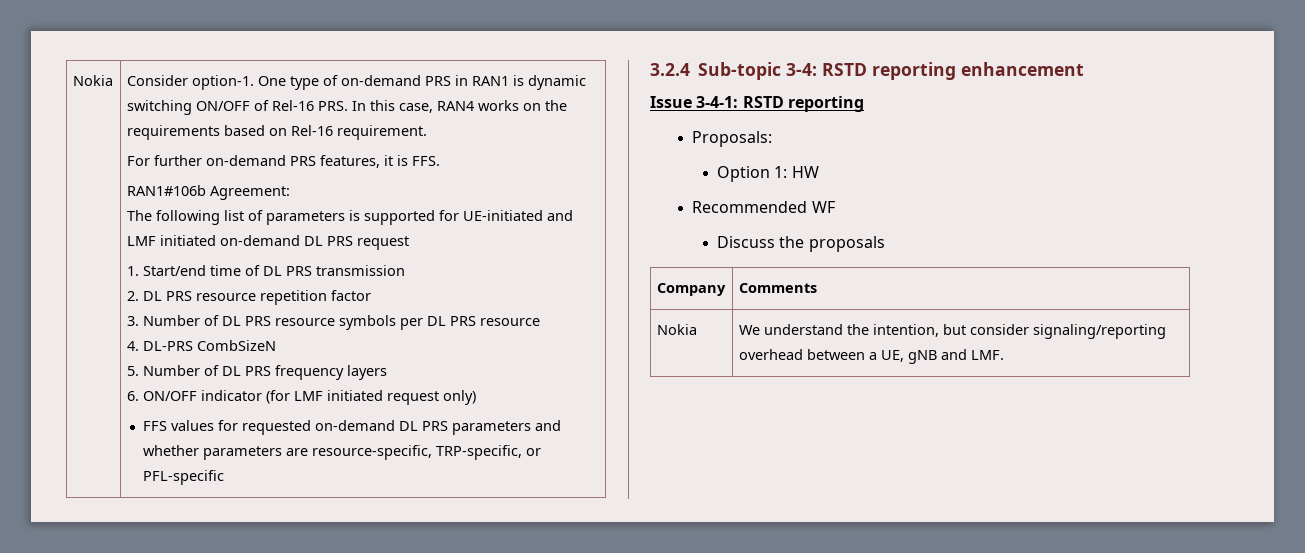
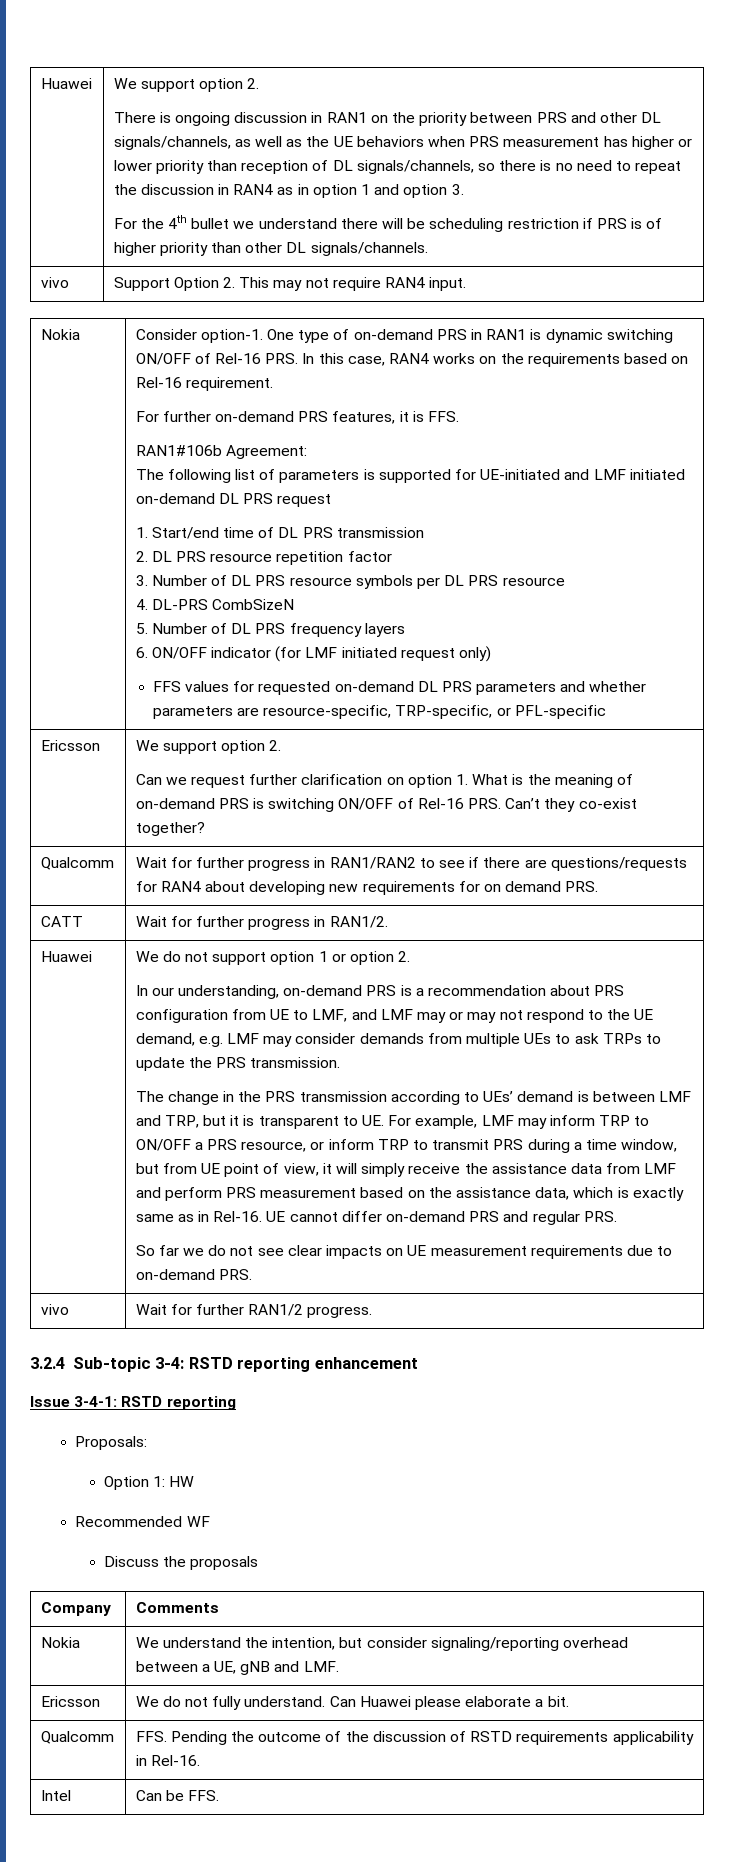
+ Huawei | We support option 2.
+ There is ongoing discussion in RAN1 on the priority between PRS and other DL signals/channels, as well as the UE behaviors when PRS measurement has higher or lower priority than reception of DL signals/channels, so there is no need to repeat the discussion in RAN4 as in option 1 and option 3.
+ For the 4th bullet we understand there will be scheduling restriction if PRS is of higher priority than other DL signals/channels.
+ vivo | Support Option 2. This may not require RAN4 input.
+ Ericsson | We support option 2.
+ Can we request further clarification on option 1. What is the meaning of on-demand PRS is switching ON/OFF of Rel-16 PRS. Can’t they co-exist together?
+ Qualcomm | Wait for further progress in RAN1/RAN2 to see if there are questions/requests for RAN4 about developing new requirements for on demand PRS.
+ CATT | Wait for further progress in RAN1/2.
+ Huawei | We do not support option 1 or option 2.
+ In our understanding, on-demand PRS is a recommendation about PRS configuration from UE to LMF, and LMF may or may not respond to the UE demand, e.g. LMF may consider demands from multiple UEs to ask TRPs to update the PRS transmission.
+ The change in the PRS transmission according to UEs’ demand is between LMF and TRP, but it is transparent to UE. For example, LMF may inform TRP to ON/OFF a PRS resource, or inform TRP to transmit PRS during a time window, but from UE point of view, it will simply receive the assistance data from LMF and perform PRS measurement based on the assistance data, which is exactly same as in Rel-16. UE cannot differ on-demand PRS and regular PRS.
+ So far we do not see clear impacts on UE measurement requirements due to on-demand PRS.
+ vivo | Wait for further RAN1/2 progress.
+ Ericsson | We do not fully understand. Can Huawei please elaborate a bit.
+ Qualcomm | FFS. Pending the outcome of the discussion of RSTD requirements applicability in Rel-16.
+ Intel | Can be FFS.

